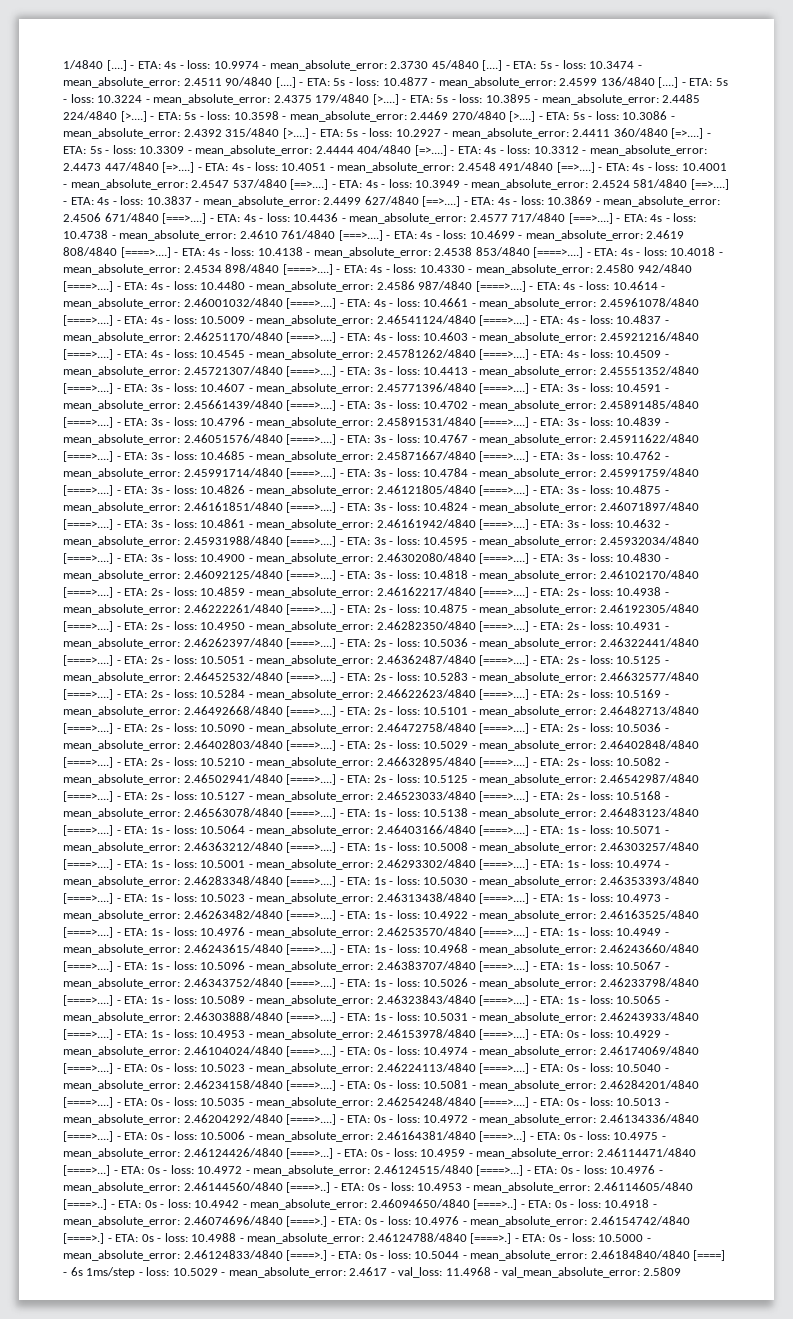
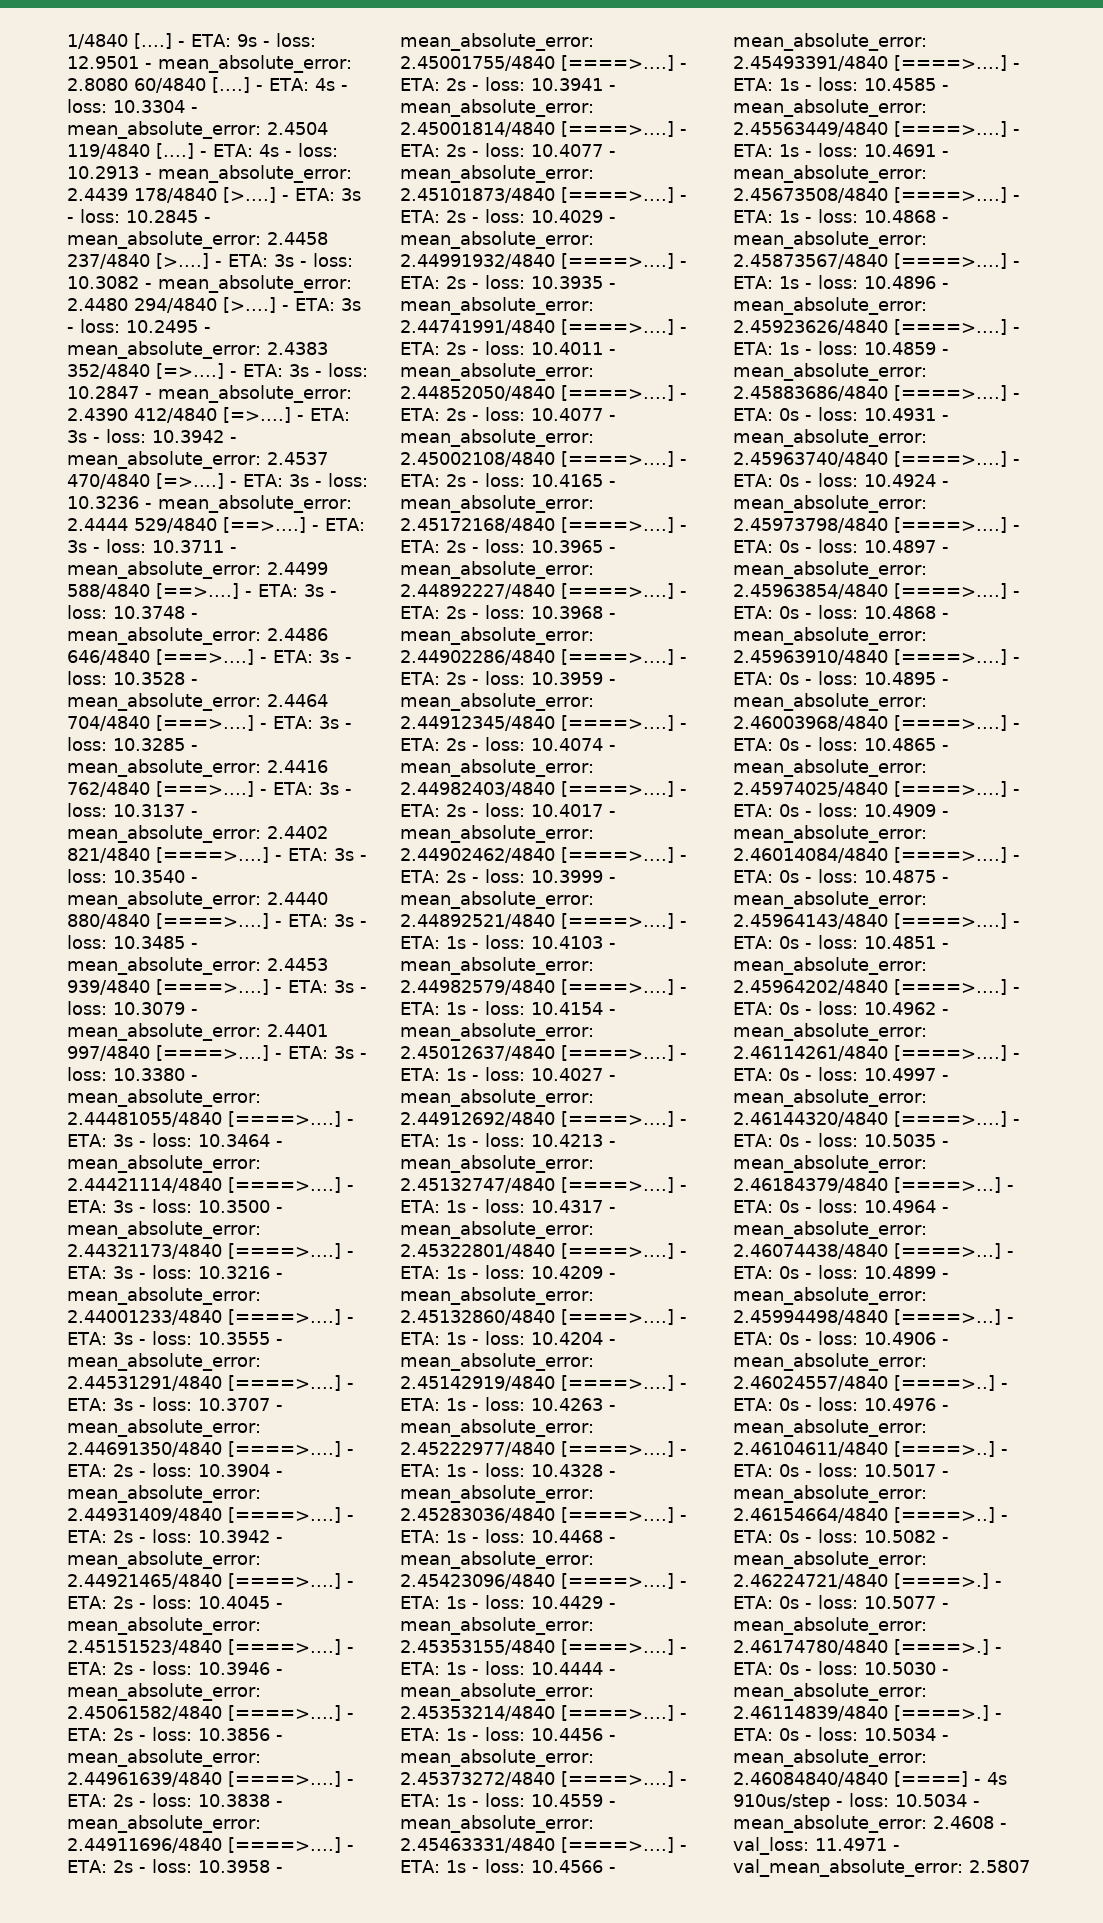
- - ETA: 4s - loss: 10.9974 - mean_absolute_error: 2.3730 45/4840 [....] - ETA: 5s - loss: 10.3474 - mean_absolute_error: 2.4511 90/4840 [....] - ETA: 5s - loss: 10.4877 - mean_absolute_error: 2.4599 136/4840 [....] - ETA: 5s - loss: 10.3224 - mean_absolute_error: 2.4375 179/4840 [>....] - ETA: 5s - loss: 10.3895 - mean_absolute_error: 2.4485 224/4840 [>....] - ETA: 5s - loss: 10.3598 - mean_absolute_error: 2.4469 270/4840 [>....] - ETA: 5s - loss: 10.3086 - mean_absolute_error: 2.4392 315/4840 [>....] - ETA: 5s - loss: 10.2927 - mean_absolute_error: 2.4411 360/4840 [=>....] - ETA: 5s - loss: 10.3309 - mean_absolute_error: 2.4444 404/4840 [=>....] - ETA: 4s - loss: 10.3312 - mean_absolute_error: 2.4473 447/4840 [=>....] - ETA: 4s - loss: 10.4051 - mean_absolute_error: 2.4548 491/4840 [==>....] - ETA: 4s - loss: 10.4001 - mean_absolute_error: 2.4547 537/4840 [==>....] - ETA: 4s - loss: 10.3949 - mean_absolute_error: 2.4524 581/4840 [==>....] - ETA: 4s - loss: 10.3837 - mean_absolute_error: 2.4499 627/4840 [==>....] - ETA: 4s - loss: 10.3869 - mean_absolute_error: 2.4506 671/4840 [===>....] - ETA: 4s - loss: 10.4436 - mean_absolute_error: 2.4577 717/4840 [===>....] - ETA: 4s - loss: 10.4738 - mean_absolute_error: 2.4610 761/4840 [===>....] - ETA: 4s - loss: 10.4699 - mean_absolute_error: 2.4619 808/4840 [====>....] - ETA: 4s - loss: 10.4138 - mean_absolute_error: 2.4538 853/4840 [====>....] - ETA: 4s - loss: 10.4018 - mean_absolute_error: 2.4534 898/4840 [====>....] - ETA: 4s - loss: 10.4330 - mean_absolute_error: 2.4580 942/4840 [====>....] - ETA: 4s - loss: 10.4480 - mean_absolute_error: 2.4586 987/4840 [====>....] - ETA: 4s - loss: 10.4614 - mean_absolute_error: 2.46001032/4840 [====>....] - ETA: 4s - loss: 10.4661 - mean_absolute_error: 2.45961078/4840 [====>....] - ETA: 4s - loss: 10.5009 - mean_absolute_error: 2.46541124/4840 [====>....] - ETA: 4s - loss: 10.4837 - mean_absolute_error: 2.46251170/4840 [====>....] - ETA: 4s - loss: 10.4603 - mean_absolute_error: 2.45921216/4840 [====>....] - ETA: 4s - loss: 10.4545 - mean_absolute_error: 2.45781262/4840 [====>....] - ETA: 4s - loss: 10.4509 - mean_absolute_error: 2.45721307/4840 [====>....] - ETA: 3s - loss: 10.4413 - mean_absolute_error: 2.45551352/4840 [====>....] - ETA: 3s - loss: 10.4607 - mean_absolute_error: 2.45771396/4840 [====>....] - ETA: 3s - loss: 10.4591 - mean_absolute_error: 2.45661439/4840 [====>....] - ETA: 3s - loss: 10.4702 - mean_absolute_error: 2.45891485/4840 [====>....] - ETA: 3s - loss: 10.4796 - mean_absolute_error: 2.45891531/4840 [====>....] - ETA: 3s - loss: 10.4839 - mean_absolute_error: 2.46051576/4840 [====>....] - ETA: 3s - loss: 10.4767 - mean_absolute_error: 2.45911622/4840 [====>....] - ETA: 3s - loss: 10.4685 - mean_absolute_error: 2.45871667/4840 [====>....] - ETA: 3s - loss: 10.4762 - mean_absolute_error: 2.45991714/4840 [====>....] - ETA: 3s - loss: 10.4784 - mean_absolute_error: 2.45991759/4840 [====>....] - ETA: 3s - loss: 10.4826 - mean_absolute_error: 2.46121805/4840 [====>....] - ETA: 3s - loss: 10.4875 - mean_absolute_error: 2.46161851/4840 [====>....] - ETA: 3s - loss: 10.4824 - mean_absolute_error: 2.46071897/4840 [====>....] - ETA: 3s - loss: 10.4861 - mean_absolute_error: 2.46161942/4840 [====>....] - ETA: 3s - loss: 10.4632 - mean_absolute_error: 2.45931988/4840 [====>....] - ETA: 3s - loss: 10.4595 - mean_absolute_error: 2.45932034/4840 [====>....] - ETA: 3s - loss: 10.4900 - mean_absolute_error: 2.46302080/4840 [====>....] - ETA: 3s - loss: 10.4830 - mean_absolute_error: 2.46092125/4840 [====>....] - ETA: 3s - loss: 10.4818 - mean_absolute_error: 2.46102170/4840 [====>....] - ETA: 2s - loss: 10.4859 - mean_absolute_error: 2.46162217/4840 [====>....] - ETA: 2s - loss: 10.4938 - mean_absolute_error: 2.46222261/4840 [====>....] - ETA: 2s - loss: 10.4875 - mean_absolute_error: 2.46192305/4840 [====>....] - ETA: 2s - loss: 10.4950 - mean_absolute_error: 2.46282350/4840 [====>....] - ETA: 2s - loss: 10.4931 - mean_absolute_error: 2.46262397/4840 [====>....] - ETA: 2s - loss: 10.5036 - mean_absolute_error: 2.46322441/4840 [====>....] - ETA: 2s - loss: 10.5051 - mean_absolute_error: 2.46362487/4840 [====>....] - ETA: 2s - loss: 10.5125 - mean_absolute_error: 2.46452532/4840 [====>....] - ETA: 2s - loss: 10.5283 - mean_absolute_error: 2.46632577/4840 [====>....] - ETA: 2s - loss: 10.5284 - mean_absolute_error: 2.46622623/4840 [====>....] - ETA: 2s - loss: 10.5169 - mean_absolute_error: 2.46492668/4840 [====>....] - ETA: 2s - loss: 10.5101 - mean_absolute_error: 2.46482713/4840 [====>....] - ETA: 2s - loss: 10.5090 - mean_absolute_error: 2.46472758/4840 [====>....] - ETA: 2s - loss: 10.5036 - mean_absolute_error: 2.46402803/4840 [====>....] - ETA: 2s - loss: 10.5029 - mean_absolute_error: 2.46402848/4840 [====>....] - ETA: 2s - loss: 10.5210 - mean_absolute_error: 2.46632895/4840 [====>....] - ETA: 2s - loss: 10.5082 - mean_absolute_error: 2.46502941/4840 [====>....] - ETA: 2s - loss: 10.5125 - mean_absolute_error: 2.46542987/4840 [====>....] - ETA: 2s - loss: 10.5127 - mean_absolute_error: 2.46523033/4840 [====>....] - ETA: 2s - loss: 10.5168 - mean_absolute_error: 2.46563078/4840 [====>....] - ETA: 1s - loss: 10.5138 - mean_absolute_error: 2.46483123/4840 [====>....] - ETA: 1s - loss: 10.5064 - mean_absolute_error: 2.46403166/4840 [====>....] - ETA: 1s - loss: 10.5071 - mean_absolute_error: 2.46363212/4840 [====>....] - ETA: 1s - loss: 10.5008 - mean_absolute_error: 2.46303257/4840 [====>....] - ETA: 1s - loss: 10.5001 - mean_absolute_error: 2.46293302/4840 [====>....] - ETA: 1s - loss: 10.4974 - mean_absolute_error: 2.46283348/4840 [====>....] - ETA: 1s - loss: 10.5030 - mean_absolute_error: 2.46353393/4840 [====>....] - ETA: 1s - loss: 10.5023 - mean_absolute_error: 2.46313438/4840 [====>....] - ETA: 1s - loss: 10.4973 - mean_absolute_error: 2.46263482/4840 [====>....] - ETA: 1s - loss: 10.4922 - mean_absolute_error: 2.46163525/4840 [====>....] - ETA: 1s - loss: 10.4976 - mean_absolute_error: 2.46253570/4840 [====>....] - ETA: 1s - loss: 10.4949 - mean_absolute_error: 2.46243615/4840 [====>....] - ETA: 1s - loss: 10.4968 - mean_absolute_error: 2.46243660/4840 [====>....] - ETA: 1s - loss: 10.5096 - mean_absolute_error: 2.46383707/4840 [====>....] - ETA: 1s - loss: 10.5067 - mean_absolute_error: 2.46343752/4840 [====>....] - ETA: 1s - loss: 10.5026 - mean_absolute_error: 2.46233798/4840 [====>....] - ETA: 1s - loss: 10.5089 - mean_absolute_error: 2.46323843/4840 [====>....] - ETA: 1s - loss: 10.5065 - mean_absolute_error: 2.46303888/4840 [====>....] - ETA: 1s - loss: 10.5031 - mean_absolute_error: 2.46243933/4840 [====>....] - ETA: 1s - loss: 10.4953 - mean_absolute_error: 2.46153978/4840 [====>....] - ETA: 0s - loss: 10.4929 - mean_absolute_error: 2.46104024/4840 [====>....] - ETA: 0s - loss: 10.4974 - mean_absolute_error: 2.46174069/4840 [====>....] - ETA: 0s - loss: 10.5023 - mean_absolute_error: 2.46224113/4840 [====>....] - ETA: 0s - loss: 10.5040 - mean_absolute_error: 2.46234158/4840 [====>....] - ETA: 0s - loss: 10.5081 - mean_absolute_error: 2.46284201/4840 [====>....]
+ - ETA: 9s - loss: 12.9501 - mean_absolute_error: 2.8080 60/4840 [....] - ETA: 4s - loss: 10.3304 - mean_absolute_error: 2.4504 119/4840 [....] - ETA: 4s - loss: 10.2913 - mean_absolute_error: 2.4439 178/4840 [>....] - ETA: 3s - loss: 10.2845 - mean_absolute_error: 2.4458 237/4840 [>....] - ETA: 3s - loss: 10.3082 - mean_absolute_error: 2.4480 294/4840 [>....] - ETA: 3s - loss: 10.2495 - mean_absolute_error: 2.4383 352/4840 [=>....] - ETA: 3s - loss: 10.2847 - mean_absolute_error: 2.4390 412/4840 [=>....] - ETA: 3s - loss: 10.3942 - mean_absolute_error: 2.4537 470/4840 [=>....] - ETA: 3s - loss: 10.3236 - mean_absolute_error: 2.4444 529/4840 [==>....] - ETA: 3s - loss: 10.3711 - mean_absolute_error: 2.4499 588/4840 [==>....] - ETA: 3s - loss: 10.3748 - mean_absolute_error: 2.4486 646/4840 [===>....] - ETA: 3s - loss: 10.3528 - mean_absolute_error: 2.4464 704/4840 [===>....] - ETA: 3s - loss: 10.3285 - mean_absolute_error: 2.4416 762/4840 [===>....] - ETA: 3s - loss: 10.3137 - mean_absolute_error: 2.4402 821/4840 [====>....] - ETA: 3s - loss: 10.3540 - mean_absolute_error: 2.4440 880/4840 [====>....] - ETA: 3s - loss: 10.3485 - mean_absolute_error: 2.4453 939/4840 [====>....] - ETA: 3s - loss: 10.3079 - mean_absolute_error: 2.4401 997/4840 [====>....] - ETA: 3s - loss: 10.3380 - mean_absolute_error: 2.44481055/4840 [====>....] - ETA: 3s - loss: 10.3464 - mean_absolute_error: 2.44421114/4840 [====>....] - ETA: 3s - loss: 10.3500 - mean_absolute_error: 2.44321173/4840 [====>....] - ETA: 3s - loss: 10.3216 - mean_absolute_error: 2.44001233/4840 [====>....] - ETA: 3s - loss: 10.3555 - mean_absolute_error: 2.44531291/4840 [====>....] - ETA: 3s - loss: 10.3707 - mean_absolute_error: 2.44691350/4840 [====>....] - ETA: 2s - loss: 10.3904 - mean_absolute_error: 2.44931409/4840 [====>....] - ETA: 2s - loss: 10.3942 - mean_absolute_error: 2.44921465/4840 [====>....] - ETA: 2s - loss: 10.4045 - mean_absolute_error: 2.45151523/4840 [====>....] - ETA: 2s - loss: 10.3946 - mean_absolute_error: 2.45061582/4840 [====>....] - ETA: 2s - loss: 10.3856 - mean_absolute_error: 2.44961639/4840 [====>....] - ETA: 2s - loss: 10.3838 - mean_absolute_error: 2.44911696/4840 [====>....] - ETA: 2s - loss: 10.3958 - mean_absolute_error: 2.45001755/4840 [====>....] - ETA: 2s - loss: 10.3941 - mean_absolute_error: 2.45001814/4840 [====>....] - ETA: 2s - loss: 10.4077 - mean_absolute_error: 2.45101873/4840 [====>....] - ETA: 2s - loss: 10.4029 - mean_absolute_error: 2.44991932/4840 [====>....] - ETA: 2s - loss: 10.3935 - mean_absolute_error: 2.44741991/4840 [====>....] - ETA: 2s - loss: 10.4011 - mean_absolute_error: 2.44852050/4840 [====>....] - ETA: 2s - loss: 10.4077 - mean_absolute_error: 2.45002108/4840 [====>....] - ETA: 2s - loss: 10.4165 - mean_absolute_error: 2.45172168/4840 [====>....] - ETA: 2s - loss: 10.3965 - mean_absolute_error: 2.44892227/4840 [====>....] - ETA: 2s - loss: 10.3968 - mean_absolute_error: 2.44902286/4840 [====>....] - ETA: 2s - loss: 10.3959 - mean_absolute_error: 2.44912345/4840 [====>....] - ETA: 2s - loss: 10.4074 - mean_absolute_error: 2.44982403/4840 [====>....] - ETA: 2s - loss: 10.4017 - mean_absolute_error: 2.44902462/4840 [====>....] - ETA: 2s - loss: 10.3999 - mean_absolute_error: 2.44892521/4840 [====>....] - ETA: 1s - loss: 10.4103 - mean_absolute_error: 2.44982579/4840 [====>....] - ETA: 1s - loss: 10.4154 - mean_absolute_error: 2.45012637/4840 [====>....] - ETA: 1s - loss: 10.4027 - mean_absolute_error: 2.44912692/4840 [====>....] - ETA: 1s - loss: 10.4213 - mean_absolute_error: 2.45132747/4840 [====>....] - ETA: 1s - loss: 10.4317 - mean_absolute_error: 2.45322801/4840 [====>....] - ETA: 1s - loss: 10.4209 - mean_absolute_error: 2.45132860/4840 [====>....] - ETA: 1s - loss: 10.4204 - mean_absolute_error: 2.45142919/4840 [====>....] - ETA: 1s - loss: 10.4263 - mean_absolute_error: 2.45222977/4840 [====>....] - ETA: 1s - loss: 10.4328 - mean_absolute_error: 2.45283036/4840 [====>....] - ETA: 1s - loss: 10.4468 - mean_absolute_error: 2.45423096/4840 [====>....] - ETA: 1s - loss: 10.4429 - mean_absolute_error: 2.45353155/4840 [====>....] - ETA: 1s - loss: 10.4444 - mean_absolute_error: 2.45353214/4840 [====>....] - ETA: 1s - loss: 10.4456 - mean_absolute_error: 2.45373272/4840 [====>....] - ETA: 1s - loss: 10.4559 - mean_absolute_error: 2.45463331/4840 [====>....] - ETA: 1s - loss: 10.4566 - mean_absolute_error: 2.45493391/4840 [====>....] - ETA: 1s - loss: 10.4585 - mean_absolute_error: 2.45563449/4840 [====>....] - ETA: 1s - loss: 10.4691 - mean_absolute_error: 2.45673508/4840 [====>....] - ETA: 1s - loss: 10.4868 - mean_absolute_error: 2.45873567/4840 [====>....] - ETA: 1s - loss: 10.4896 - mean_absolute_error: 2.45923626/4840 [====>....] - ETA: 1s - loss: 10.4859 - mean_absolute_error: 2.45883686/4840 [====>....] - ETA: 0s - loss: 10.4931 - mean_absolute_error: 2.45963740/4840 [====>....] - ETA: 0s - loss: 10.4924 - mean_absolute_error: 2.45973798/4840 [====>....] - ETA: 0s - loss: 10.4897 - mean_absolute_error: 2.45963854/4840 [====>....] - ETA: 0s - loss: 10.4868 - mean_absolute_error: 2.45963910/4840 [====>....] - ETA: 0s - loss: 10.4895 - mean_absolute_error: 2.46003968/4840 [====>....] - ETA: 0s - loss: 10.4865 - mean_absolute_error: 2.45974025/4840 [====>....] - ETA: 0s - loss: 10.4909 - mean_absolute_error: 2.46014084/4840 [====>....] - ETA: 0s - loss: 10.4875 - mean_absolute_error: 2.45964143/4840 [====>....] - ETA: 0s - loss: 10.4851 - mean_absolute_error: 2.45964202/4840 [====>....] - ETA: 0s - loss: 10.4962 - mean_absolute_error: 2.46114261/4840 [====>....] - ETA: 0s - loss: 10.4997 - mean_absolute_error: 2.46144320/4840 [====>....]
- - ETA: 0s - loss: 10.5035 - mean_absolute_error: 2.46254248/4840 [====>....] - ETA: 0s - loss: 10.5013 - mean_absolute_error: 2.46204292/4840 [====>....] - ETA: 0s - loss: 10.4972 - mean_absolute_error: 2.46134336/4840 [====>....] - ETA: 0s - loss: 10.5006 - mean_absolute_error: 2.46164381/4840 [====>...] - ETA: 0s - loss: 10.4975 - mean_absolute_error: 2.46124426/4840 [====>...] - ETA: 0s - loss: 10.4959 - mean_absolute_error: 2.46114471/4840 [====>...] - ETA: 0s - loss: 10.4972 - mean_absolute_error: 2.46124515/4840 [====>...] - ETA: 0s - loss: 10.4976 - mean_absolute_error: 2.46144560/4840 [====>..] - ETA: 0s - loss: 10.4953 - mean_absolute_error: 2.46114605/4840 [====>..] - ETA: 0s - loss: 10.4942 - mean_absolute_error: 2.46094650/4840 [====>..] - ETA: 0s - loss: 10.4918 - mean_absolute_error: 2.46074696/4840 [====>.] - ETA: 0s - loss: 10.4976 - mean_absolute_error: 2.46154742/4840 [====>.] - ETA: 0s - loss: 10.4988 - mean_absolute_error: 2.46124788/4840 [====>.] - ETA: 0s - loss: 10.5000 - mean_absolute_error: 2.46124833/4840 [====>.] - ETA: 0s - loss: 10.5044 - mean_absolute_error: 2.46184840/4840 [====] - 6s 1ms/step - loss: 10.5029 - mean_absolute_error: 2.4617 - val_loss: 11.4968 - val_mean_absolute_error: 2.5809
+ - ETA: 0s - loss: 10.5035 - mean_absolute_error: 2.46184379/4840 [====>...] - ETA: 0s - loss: 10.4964 - mean_absolute_error: 2.46074438/4840 [====>...] - ETA: 0s - loss: 10.4899 - mean_absolute_error: 2.45994498/4840 [====>...] - ETA: 0s - loss: 10.4906 - mean_absolute_error: 2.46024557/4840 [====>..] - ETA: 0s - loss: 10.4976 - mean_absolute_error: 2.46104611/4840 [====>..] - ETA: 0s - loss: 10.5017 - mean_absolute_error: 2.46154664/4840 [====>..] - ETA: 0s - loss: 10.5082 - mean_absolute_error: 2.46224721/4840 [====>.] - ETA: 0s - loss: 10.5077 - mean_absolute_error: 2.46174780/4840 [====>.] - ETA: 0s - loss: 10.5030 - mean_absolute_error: 2.46114839/4840 [====>.] - ETA: 0s - loss: 10.5034 - mean_absolute_error: 2.46084840/4840 [====] - 4s 910us/step - loss: 10.5034 - mean_absolute_error: 2.4608 - val_loss: 11.4971 - val_mean_absolute_error: 2.5807

